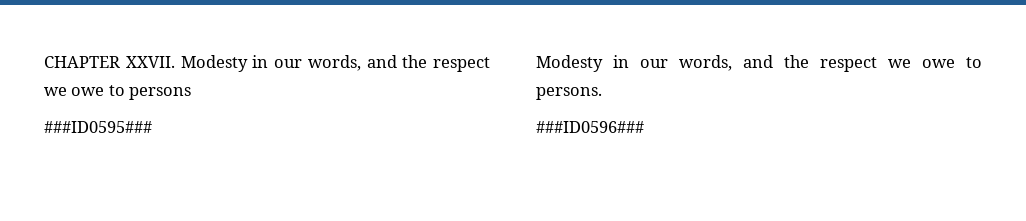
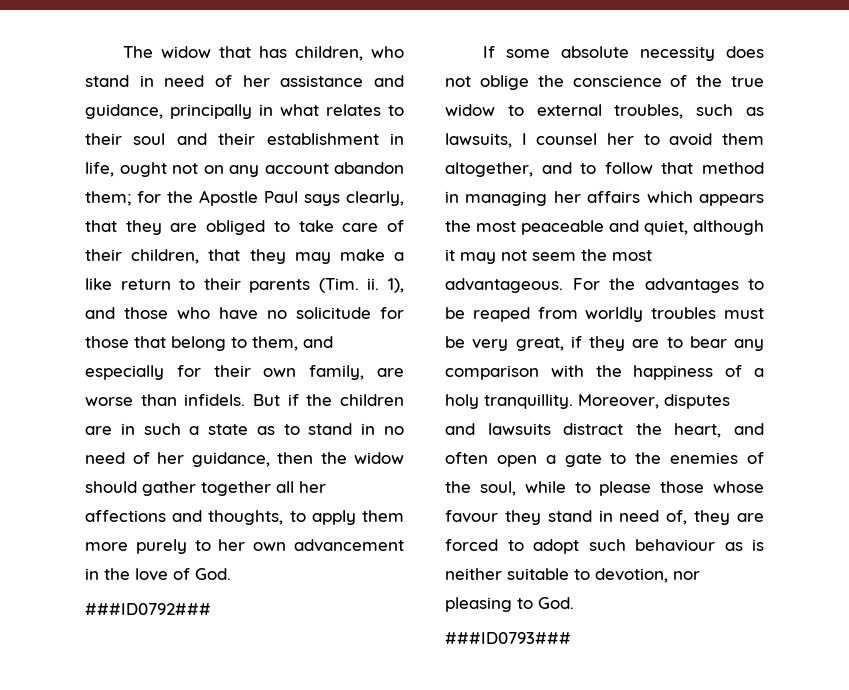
- CHAPTER XXVII. Modesty in our words, and the respect we owe to persons
- ###ID0595###
- Modesty in our words, and the respect we owe to persons.
- ###ID0596###
+ The widow that has children, who stand in need of her assistance and guidance, principally in what relates to their soul and their establishment in life, ought not on any account abandon them; for the Apostle Paul says clearly, that they are obliged to take care of their children, that they may make a like return to their parents (Tim. ii. 1), and those who have no solicitude for those that belong to them, and especially for their own family, are worse than infidels. But if the children are in such a state as to stand in no need of her guidance, then the widow should gather together all her affections and thoughts, to apply them more purely to her own advancement in the love of God.
+ ###ID0792###
+ If some absolute necessity does not oblige the conscience of the true widow to external troubles, such as lawsuits, I counsel her to avoid them altogether, and to follow that method in managing her affairs which appears the most peaceable and quiet, although it may not seem the most advantageous. For the advantages to be reaped from worldly troubles must be very great, if they are to bear any comparison with the happiness of a holy tranquillity. Moreover, disputes and lawsuits distract the heart, and often open a gate to the enemies of the soul, while to please those whose favour they stand in need of, they are forced to adopt such behaviour as is neither suitable to devotion, nor pleasing to God.
+ ###ID0793###

